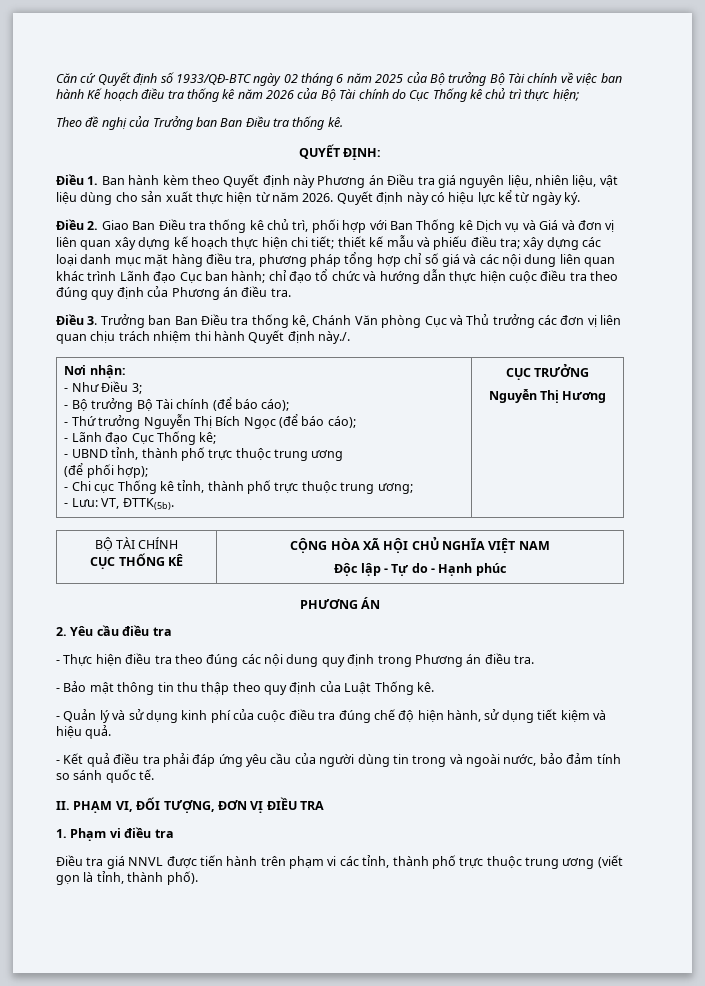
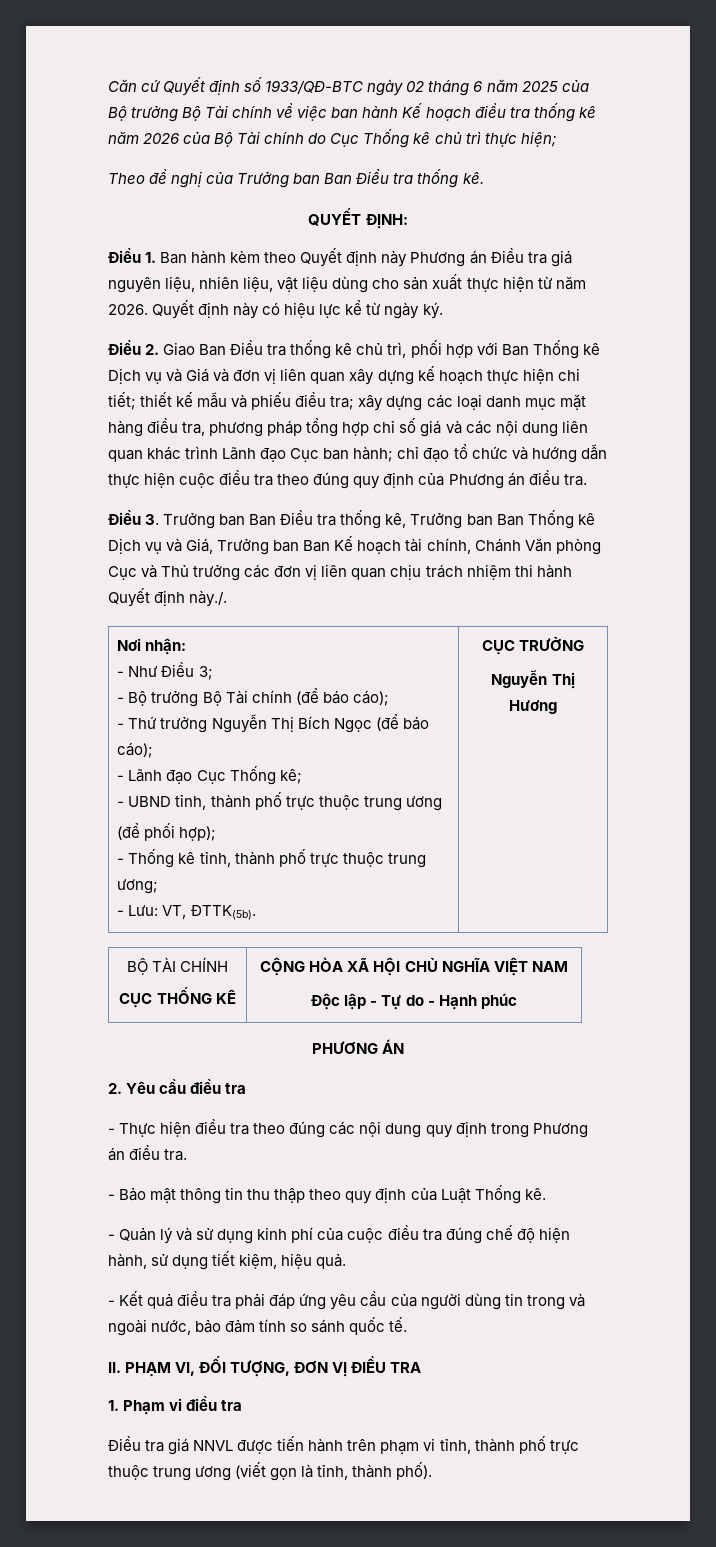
- Điều 3. Trưởng ban Ban Điều tra thống kê, Chánh Văn phòng Cục và Thủ trưởng các đơn vị liên quan chịu trách nhiệm thi hành Quyết định này./.
+ Điều 3. Trưởng ban Ban Điều tra thống kê, Trưởng ban Ban Thống kê Dịch vụ và Giá, Trưởng ban Ban Kế hoạch tài chính, Chánh Văn phòng Cục và Thủ trưởng các đơn vị liên quan chịu trách nhiệm thi hành Quyết định này./.
- - Chi cục Thống kê tỉnh, thành phố trực thuộc trung ương;
+ - Thống kê tỉnh, thành phố trực thuộc trung ương;
- - Quản lý và sử dụng kinh phí của cuộc điều tra đúng chế độ hiện hành, sử dụng tiết kiệm và hiệu quả.
+ - Quản lý và sử dụng kinh phí của cuộc điều tra đúng chế độ hiện hành, sử dụng tiết kiệm, hiệu quả.
- Điều tra giá NNVL được tiến hành trên phạm vi các tỉnh, thành phố trực thuộc trung ương (viết gọn là tỉnh, thành phố).
+ Điều tra giá NNVL được tiến hành trên phạm vi tỉnh, thành phố trực thuộc trung ương (viết gọn là tỉnh, thành phố).

